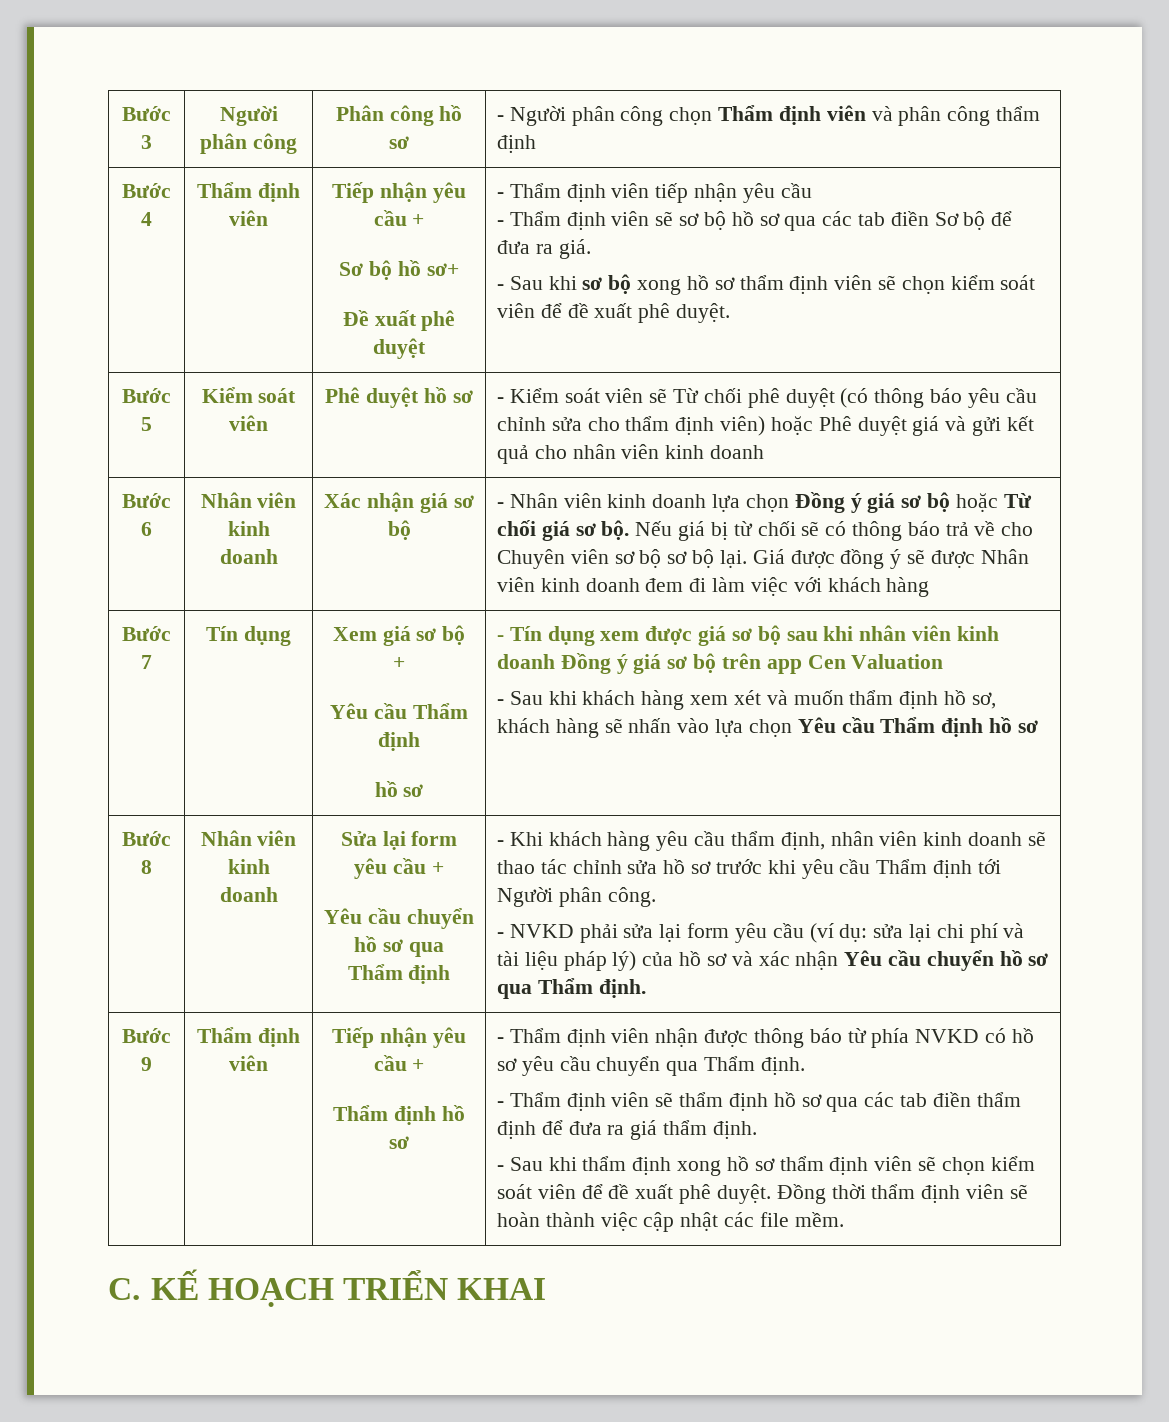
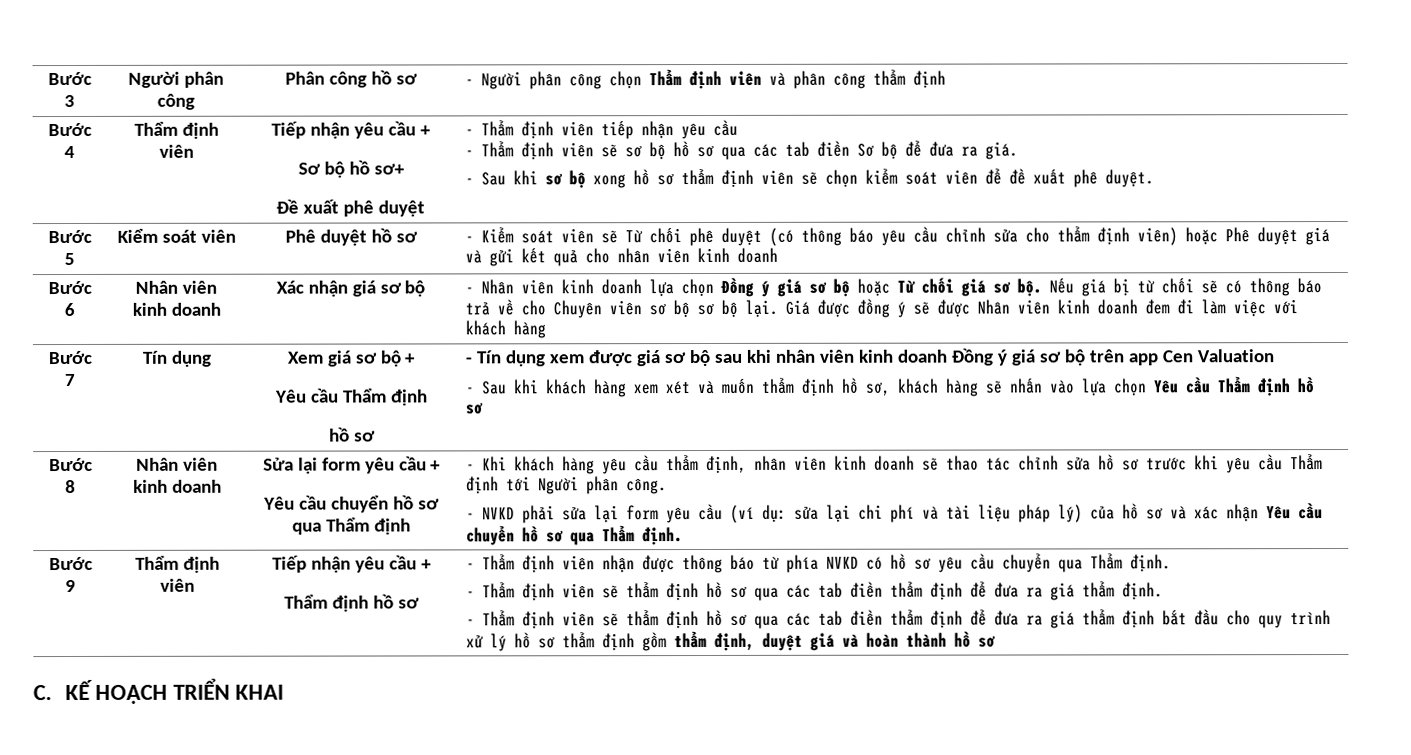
- - Sau khi thẩm định xong hồ sơ thẩm định viên sẽ chọn kiểm soát viên để đề xuất phê duyệt. Đồng thời thẩm định viên sẽ hoàn thành việc cập nhật các file mềm.
+ - Thẩm định viên sẽ thẩm định hồ sơ qua các tab điền thẩm định để đưa ra giá thẩm định bắt đầu cho quy trình xử lý hồ sơ thẩm định gồm thẩm định, duyệt giá và hoàn thành hồ sơ

